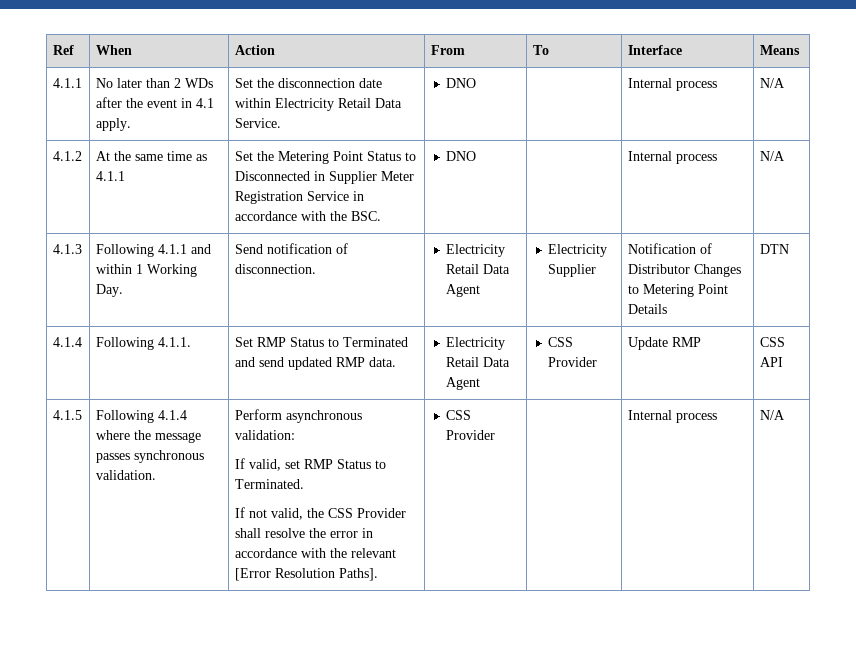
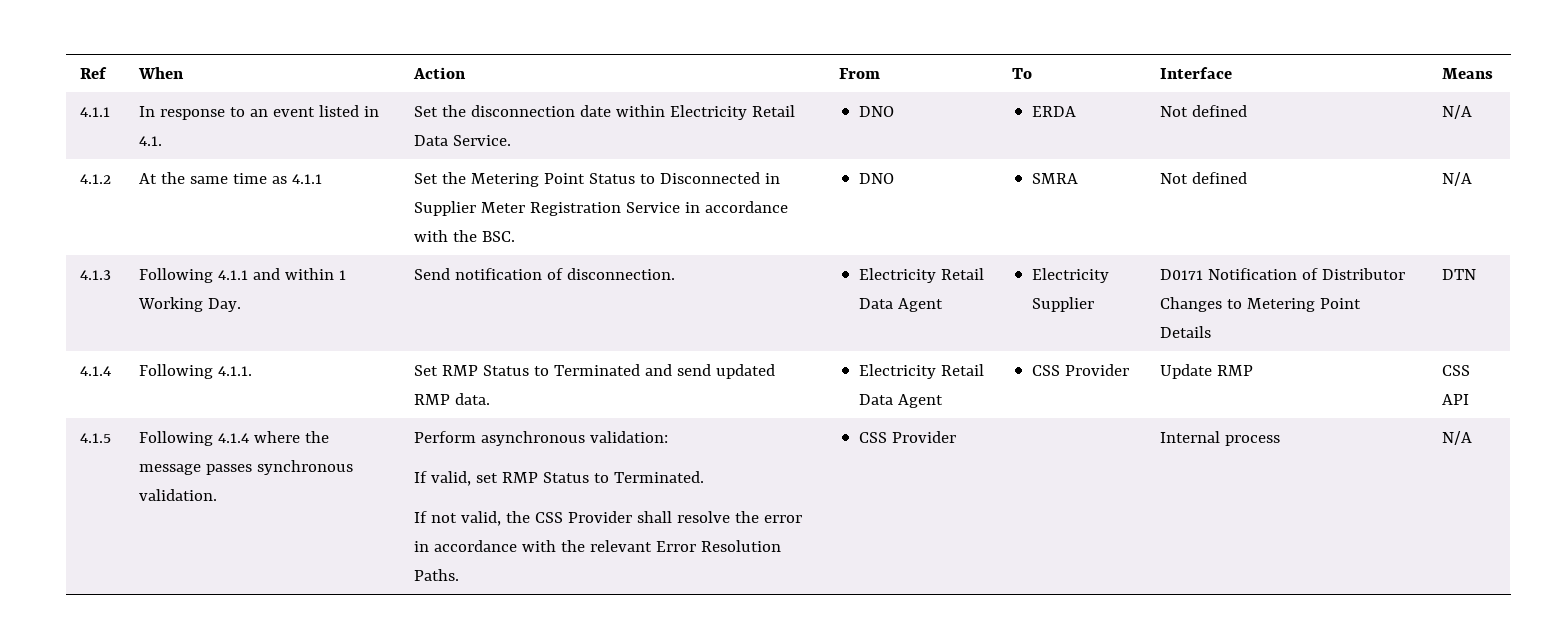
- 4.1.1 | No later than 2 WDs after the event in 4.1 apply. | Set the disconnection date within Electricity Retail Data Service. | DNO | | Internal process | N/A
+ 4.1.1 | In response to an event listed in 4.1. | Set the disconnection date within Electricity Retail Data Service. | DNO | ERDA | Not defined | N/A
- 4.1.2 | At the same time as 4.1.1 | Set the Metering Point Status to Disconnected in Supplier Meter Registration Service in accordance with the BSC. | DNO | | Internal process | N/A
+ 4.1.2 | At the same time as 4.1.1 | Set the Metering Point Status to Disconnected in Supplier Meter Registration Service in accordance with the BSC. | DNO | SMRA | Not defined | N/A
- 4.1.3 | Following 4.1.1 and within 1 Working Day. | Send notification of disconnection. | Electricity Retail Data Agent | Electricity Supplier | Notification of Distributor Changes to Metering Point Details | DTN
+ 4.1.3 | Following 4.1.1 and within 1 Working Day. | Send notification of disconnection. | Electricity Retail Data Agent | Electricity Supplier | D0171 Notification of Distributor Changes to Metering Point Details | DTN
- If not valid, the CSS Provider shall resolve the error in accordance with the relevant [Error Resolution Paths].
+ If not valid, the CSS Provider shall resolve the error in accordance with the relevant Error Resolution Paths.

